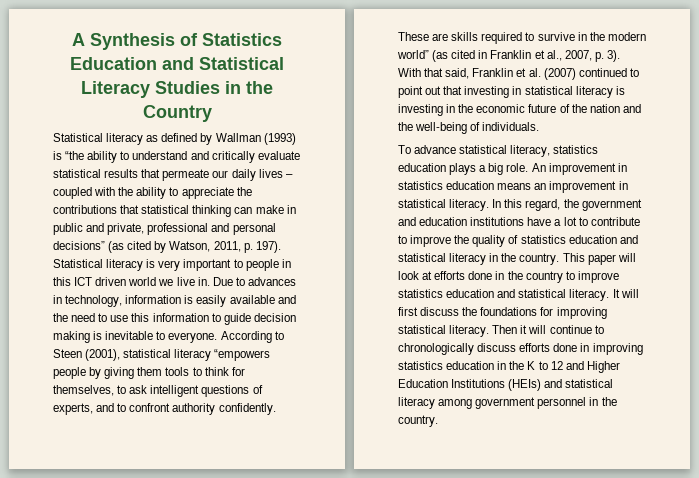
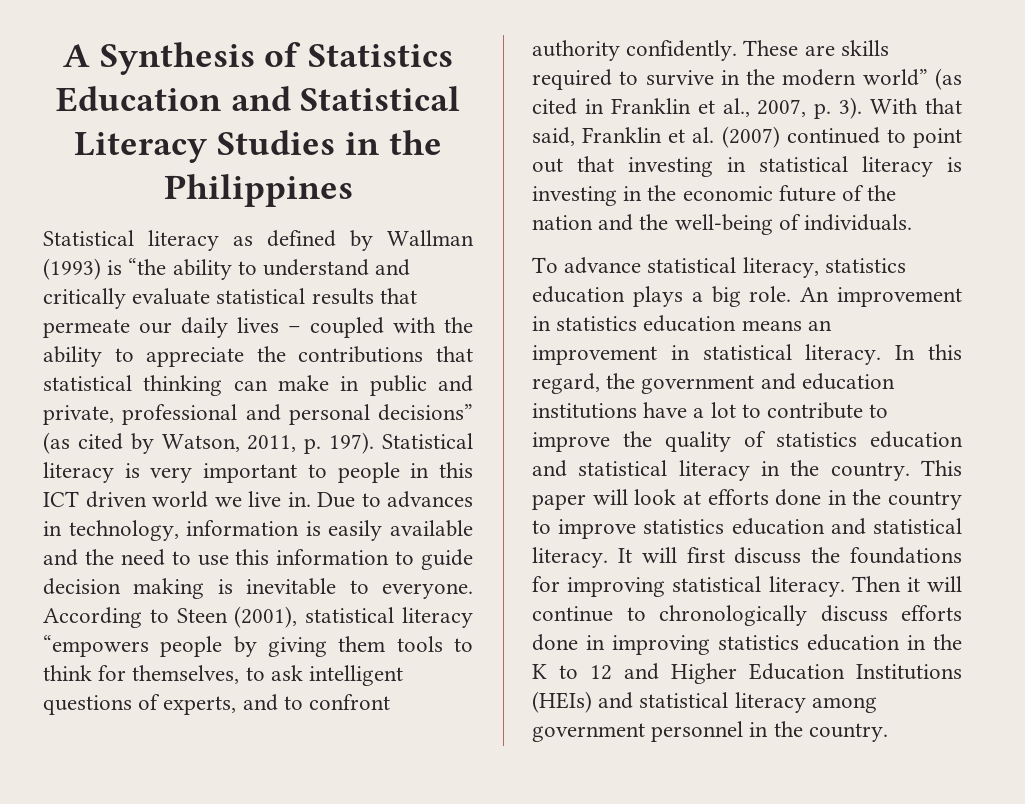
- A Synthesis of Statistics Education and Statistical Literacy Studies in the Country
+ A Synthesis of Statistics Education and Statistical Literacy Studies in the Philippines

